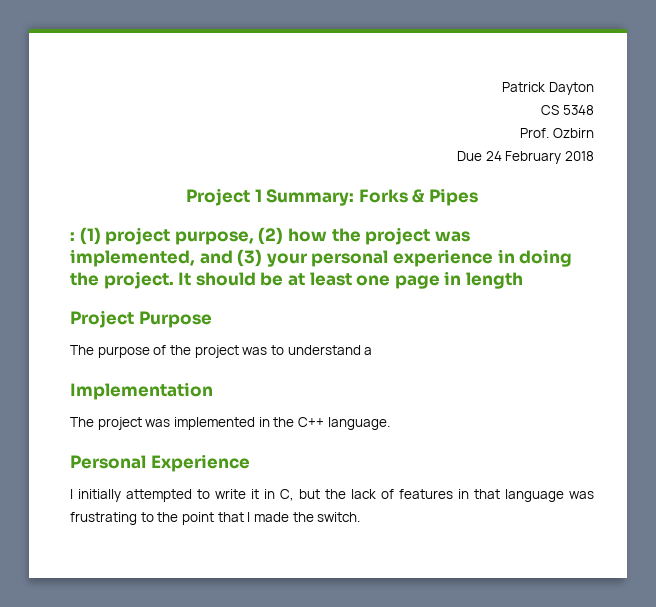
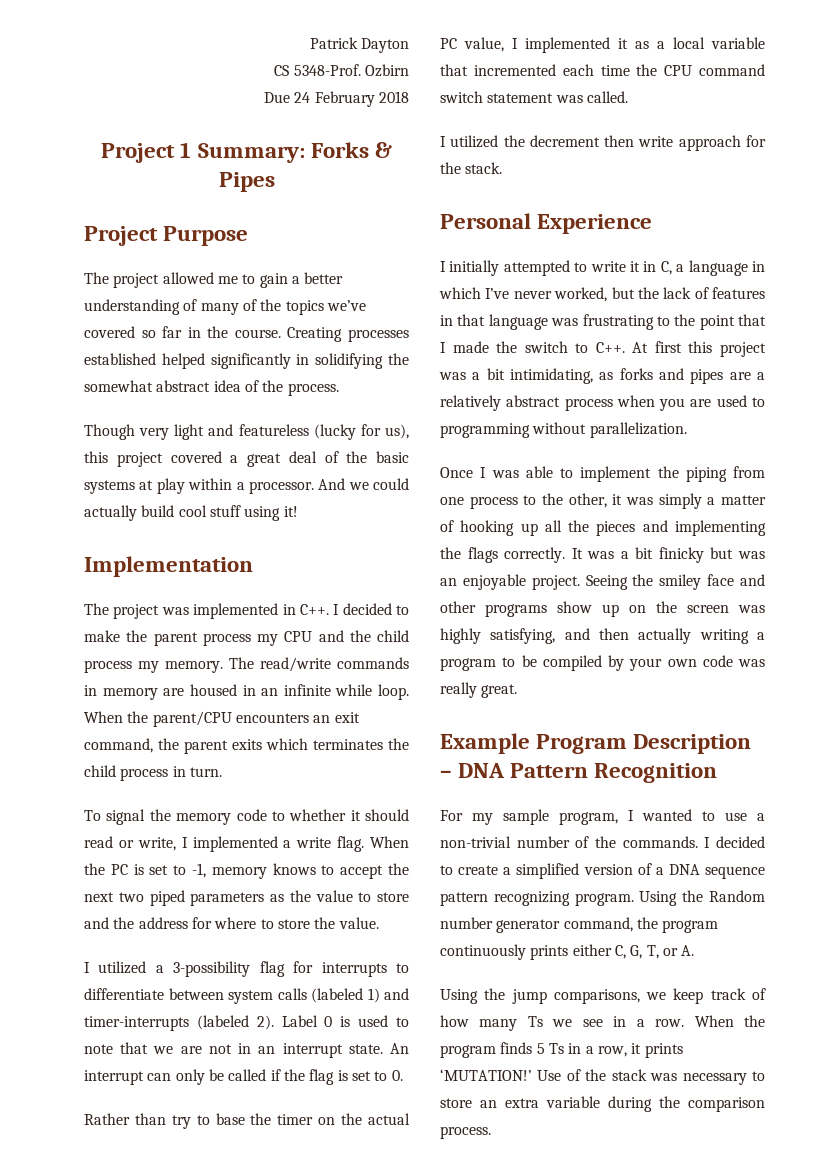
- CS 5348
- Prof. Ozbirn
+ CS 5348-Prof. Ozbirn
- : (1) project purpose, (2) how the project was implemented, and (3) your personal experience in doing the project. It should be at least one page in length
  Project Purpose
- The purpose of the project was to understand a
+ The project allowed me to gain a better understanding of many of the topics we’ve covered so far in the course. Creating processes established helped significantly in solidifying the somewhat abstract idea of the process.
+ Though very light and featureless (lucky for us), this project covered a great deal of the basic systems at play within a processor. And we could actually build cool stuff using it!
- The project was implemented in the C++ language.
+ The project was implemented in C++. I decided to make the parent process my CPU and the child process my memory. The read/write commands in memory are housed in an infinite while loop. When the parent/CPU encounters an exit command, the parent exits which terminates the child process in turn.
+ To signal the memory code to whether it should read or write, I implemented a write flag. When the PC is set to -1, memory knows to accept the next two piped parameters as the value to store and the address for where to store the value.
+ I utilized a 3-possibility flag for interrupts to differentiate between system calls (labeled 1) and timer-interrupts (labeled 2). Label 0 is used to note that we are not in an interrupt state. An interrupt can only be called if the flag is set to 0.
+ Rather than try to base the timer on the actual PC value, I implemented it as a local variable that incremented each time the CPU command switch statement was called.
+ I utilized the decrement then write approach for the stack.
- I initially attempted to write it in C, but the lack of features in that language was frustrating to the point that I made the switch.
+ I initially attempted to write it in C, a language in which I’ve never worked, but the lack of features in that language was frustrating to the point that I made the switch to C++. At first this project was a bit intimidating, as forks and pipes are a relatively abstract process when you are used to programming without parallelization.
+ Once I was able to implement the piping from one process to the other, it was simply a matter of hooking up all the pieces and implementing the flags correctly. It was a bit finicky but was an enjoyable project. Seeing the smiley face and other programs show up on the screen was highly satisfying, and then actually writing a program to be compiled by your own code was really great.
+ Example Program Description – DNA Pattern Recognition
+ For my sample program, I wanted to use a non-trivial number of the commands. I decided to create a simplified version of a DNA sequence pattern recognizing program. Using the Random number generator command, the program continuously prints either C, G, T, or A.
+ Using the jump comparisons, we keep track of how many Ts we see in a row. When the program finds 5 Ts in a row, it prints ‘MUTATION!’ Use of the stack was necessary to store an extra variable during the comparison process.

